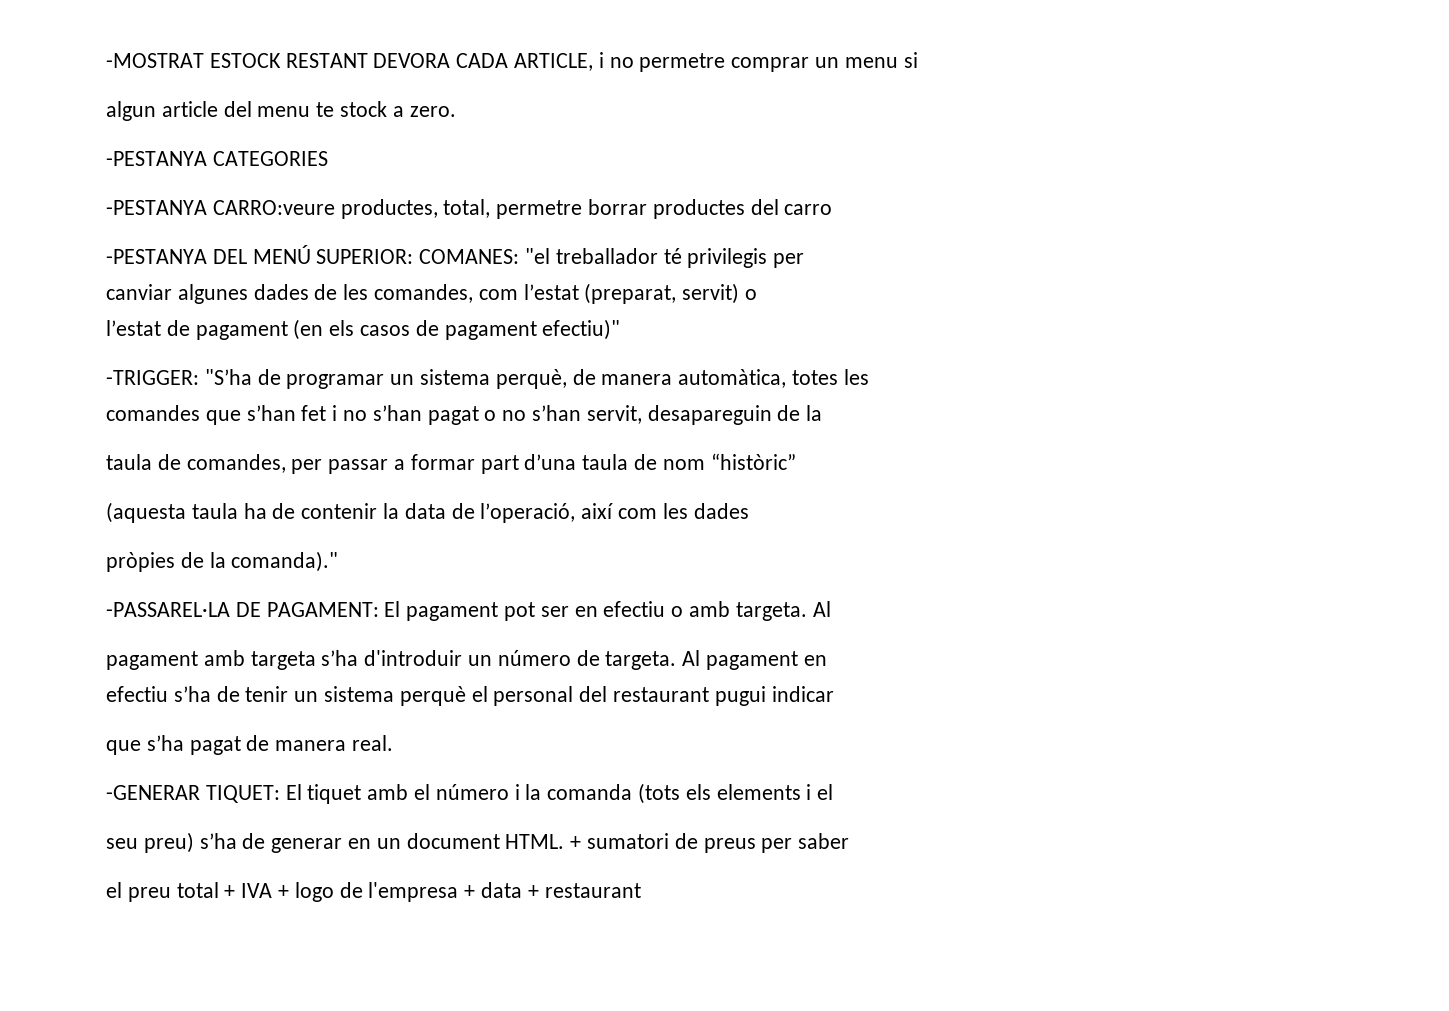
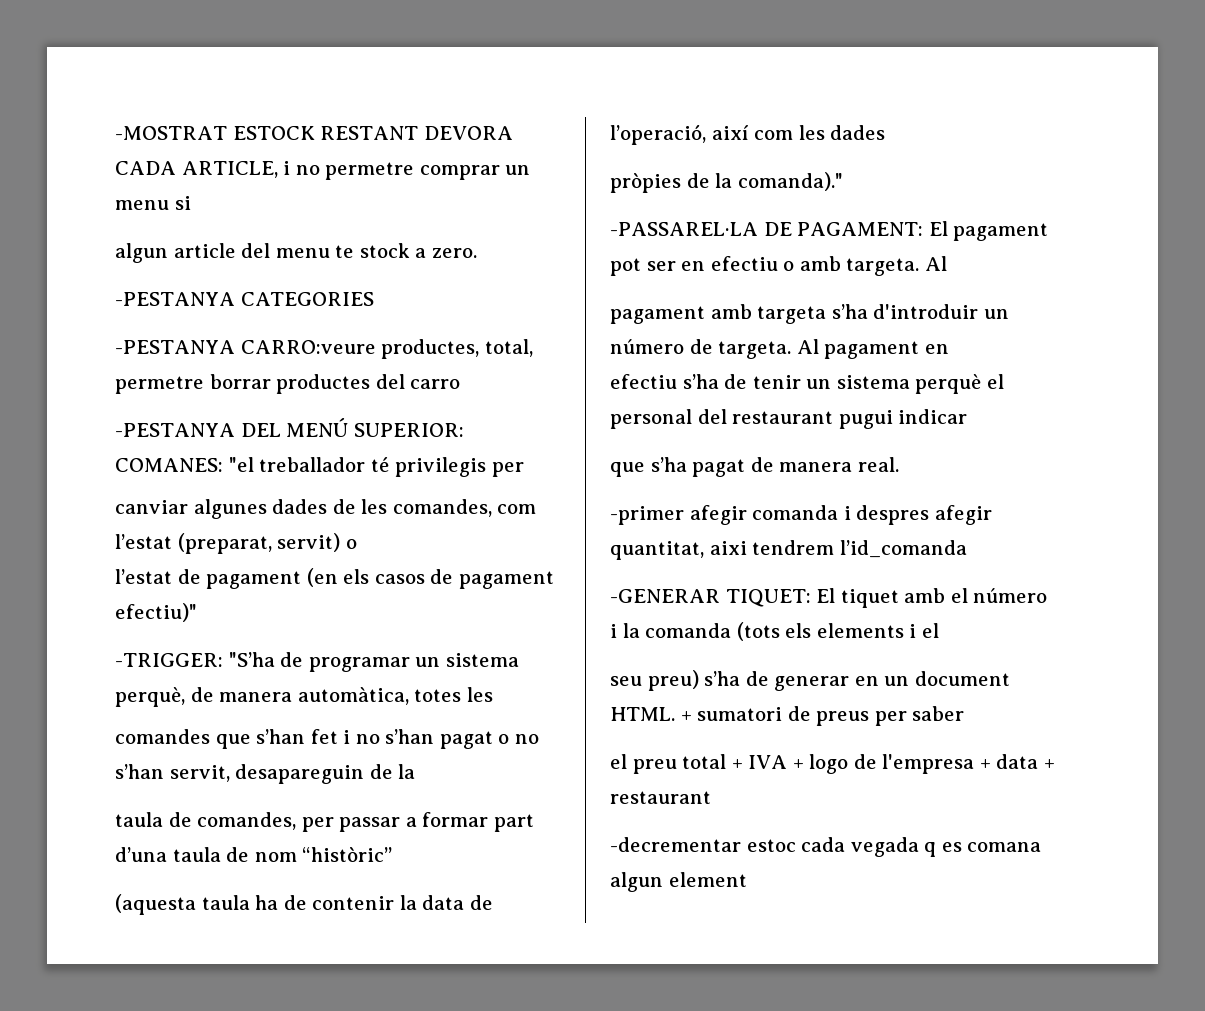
+ -primer afegir comanda i despres afegir quantitat, aixi tendrem l’id_comanda
+ -decrementar estoc cada vegada q es comana algun element

